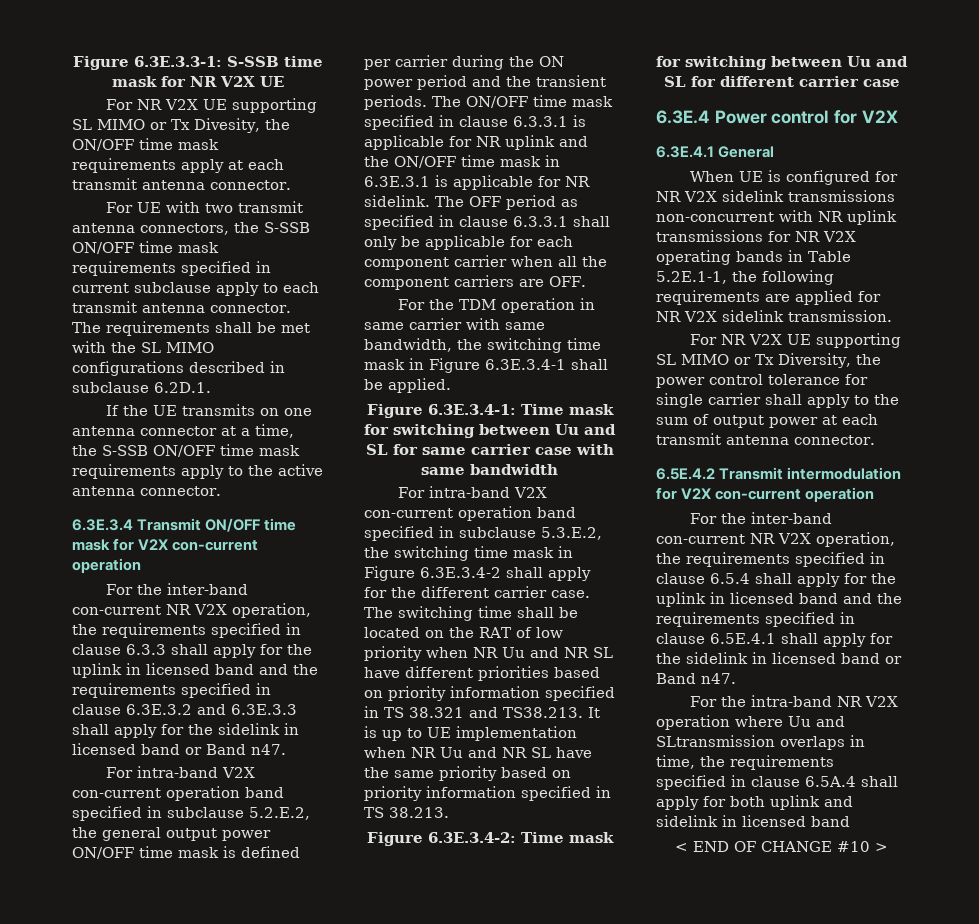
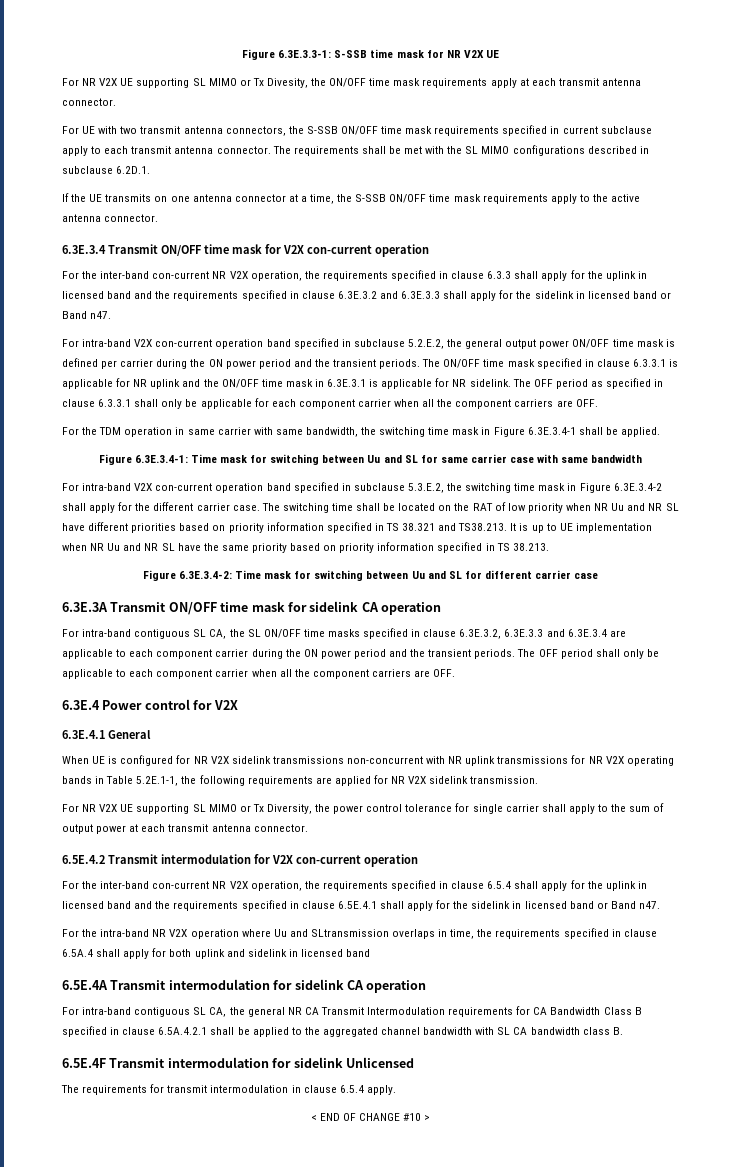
+ 6.3E.3A Transmit ON/OFF time mask for sidelink CA operation
+ For intra-band contiguous SL CA, the SL ON/OFF time masks specified in clause 6.3E.3.2, 6.3E.3.3 and 6.3E.3.4 are applicable to each component carrier during the ON power period and the transient periods. The OFF period shall only be applicable to each component carrier when all the component carriers are OFF.
+ 6.5E.4A Transmit intermodulation for sidelink CA operation
+ For intra-band contiguous SL CA, the general NR CA Transmit Intermodulation requirements for CA Bandwidth Class B specified in clause 6.5A.4.2.1 shall be applied to the aggregated channel bandwidth with SL CA bandwidth class B.
+ 6.5E.4F Transmit intermodulation for sidelink Unlicensed
+ The requirements for transmit intermodulation in clause 6.5.4 apply.

